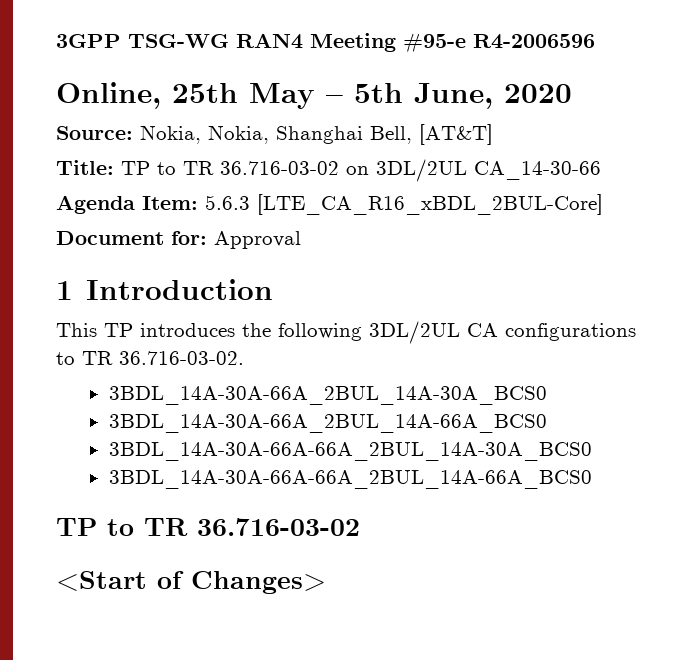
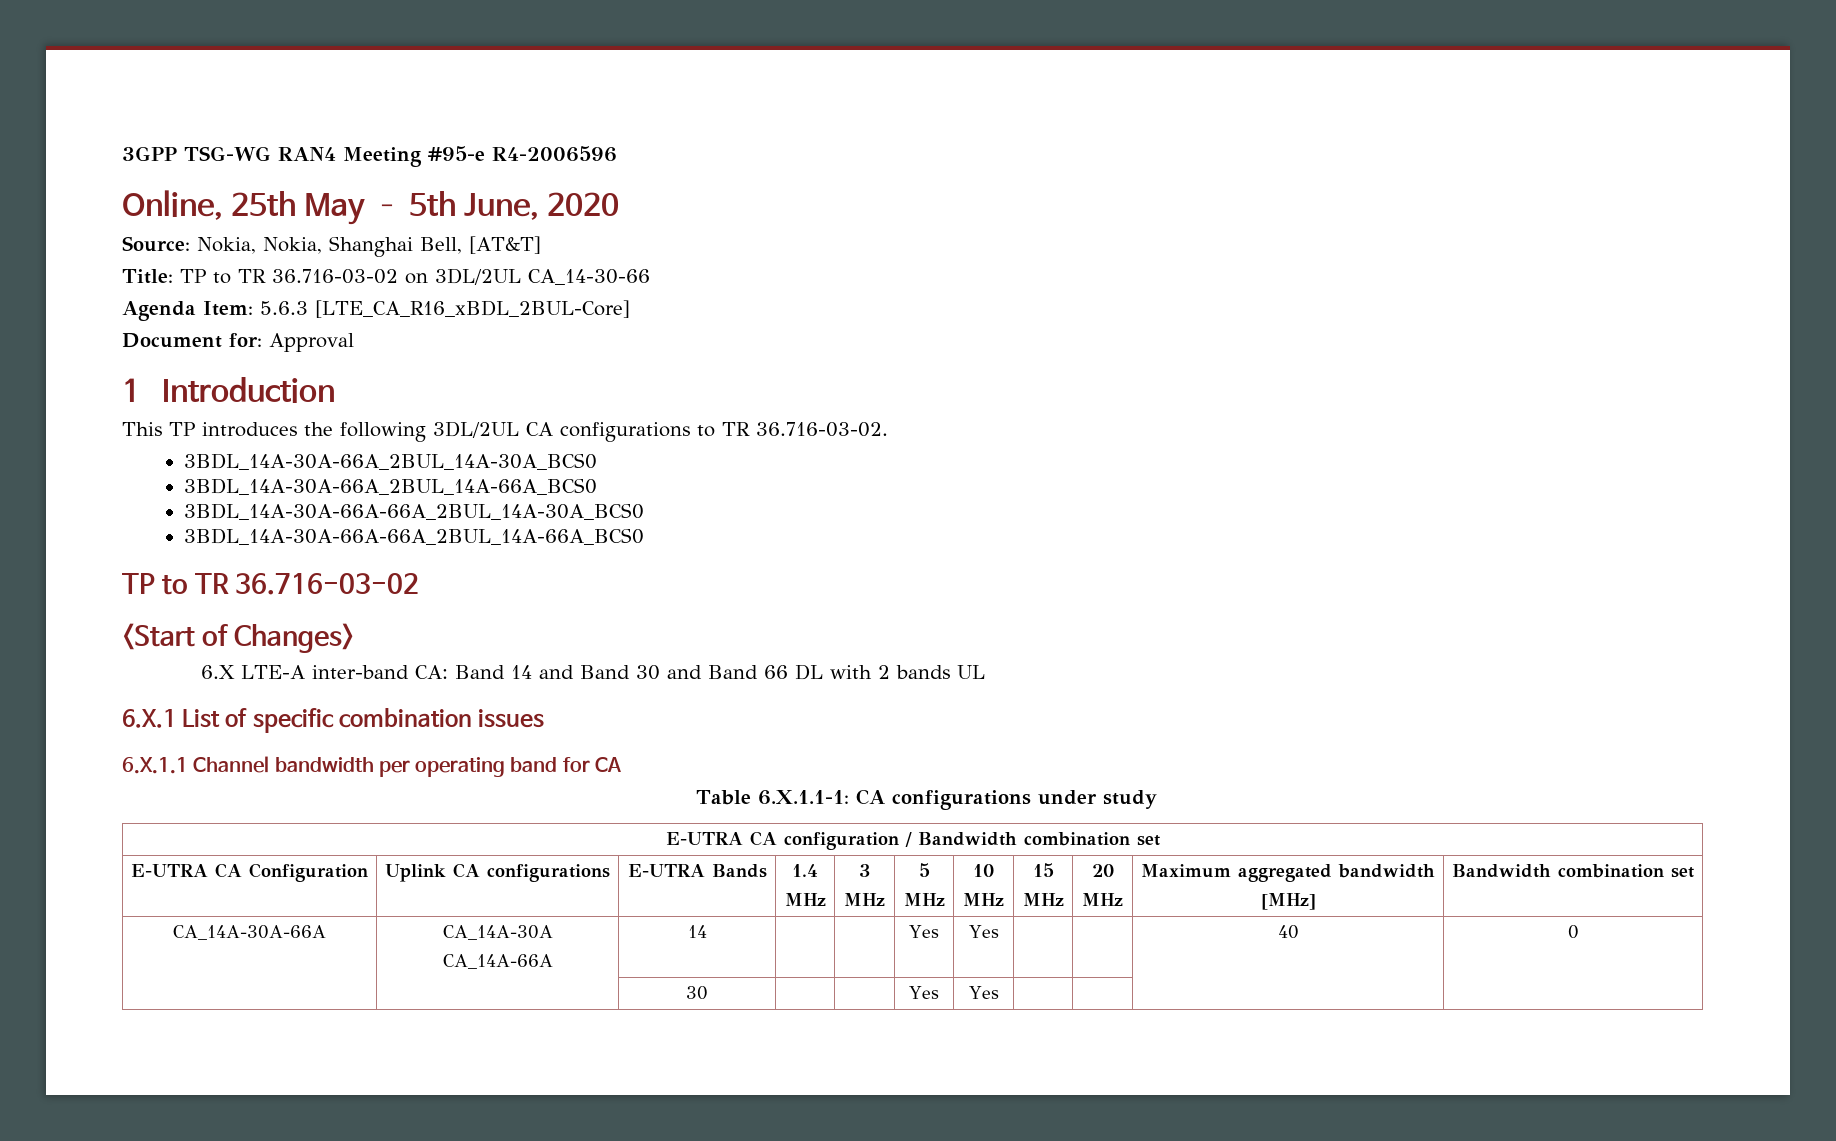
+ 6.X LTE-A inter-band CA: Band 14 and Band 30 and Band 66 DL with 2 bands UL
+ 6.X.1 List of specific combination issues
+ 6.X.1.1 Channel bandwidth per operating band for CA
+ Table 6.X.1.1-1: CA configurations under study
+ E-UTRA CA configuration / Bandwidth combination set
+ E-UTRA CA Configuration | Uplink CA configurations | E-UTRA Bands | 1.4
+ MHz | 3
+ MHz | 5
+ MHz | 10
+ MHz | 15
+ MHz | 20
+ MHz | Maximum aggregated bandwidth
+ [MHz] | Bandwidth combination set
+ CA_14A-30A-66A | CA_14A-30A
+ CA_14A-66A | 14 | | | Yes | Yes | | | 40 | 0
+ | | 30 | | | Yes | Yes | | | |

